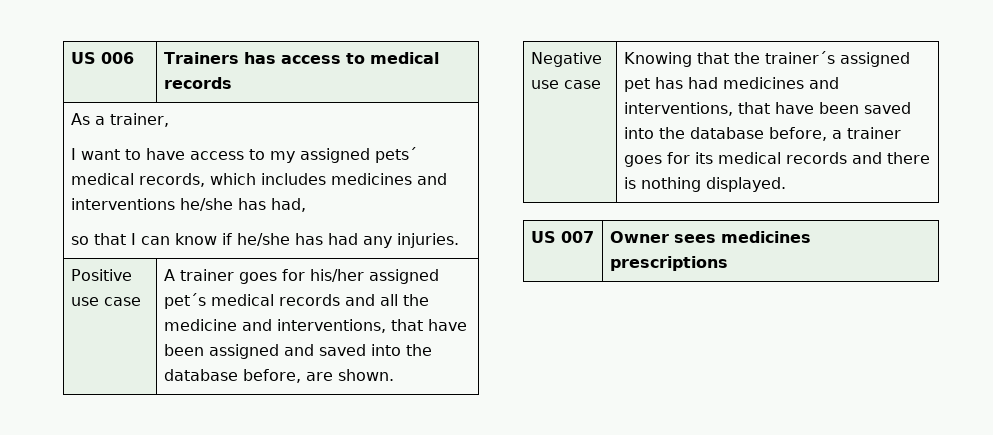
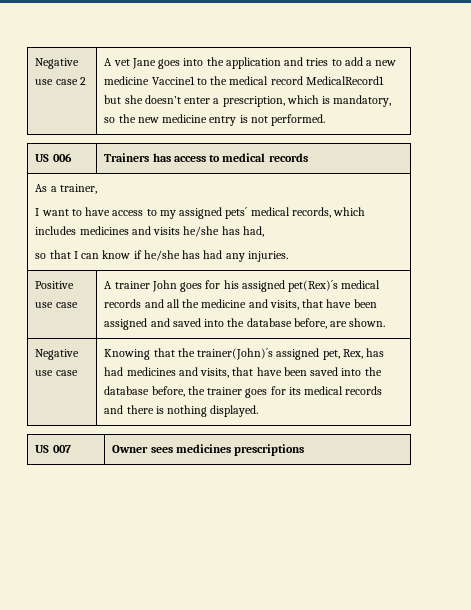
+ Negative use case 2 | A vet Jane goes into the application and tries to add a new medicine Vaccine1 to the medical record MedicalRecord1 but she doesn’t enter a prescription, which is mandatory, so the new medicine entry is not performed.
  As a trainer,
- I want to have access to my assigned pets´ medical records, which includes medicines and interventions he/she has had,
+ I want to have access to my assigned pets´ medical records, which includes medicines and visits he/she has had,
- Positive use case | A trainer goes for his/her assigned pet´s medical records and all the medicine and interventions, that have been assigned and saved into the database before, are shown.
+ Positive use case | A trainer John goes for his assigned pet(Rex)´s medical records and all the medicine and visits, that have been assigned and saved into the database before, are shown.
- Negative use case | Knowing that the trainer´s assigned pet has had medicines and interventions, that have been saved into the database before, a trainer goes for its medical records and there is nothing displayed.
+ Negative use case | Knowing that the trainer(John)´s assigned pet, Rex, has had medicines and visits, that have been saved into the database before, the trainer goes for its medical records and there is nothing displayed.

